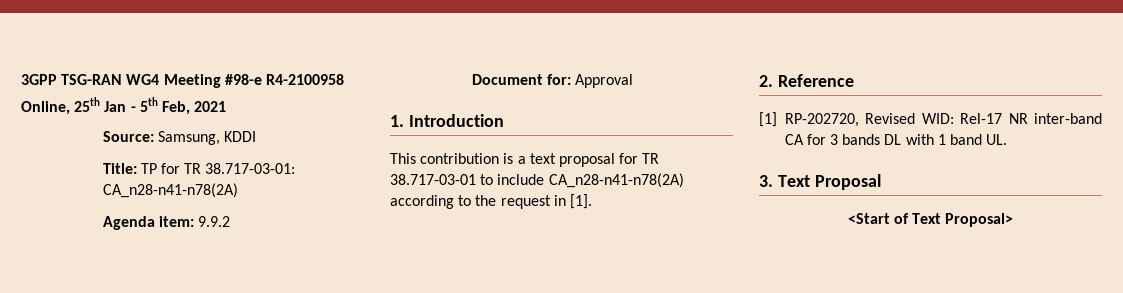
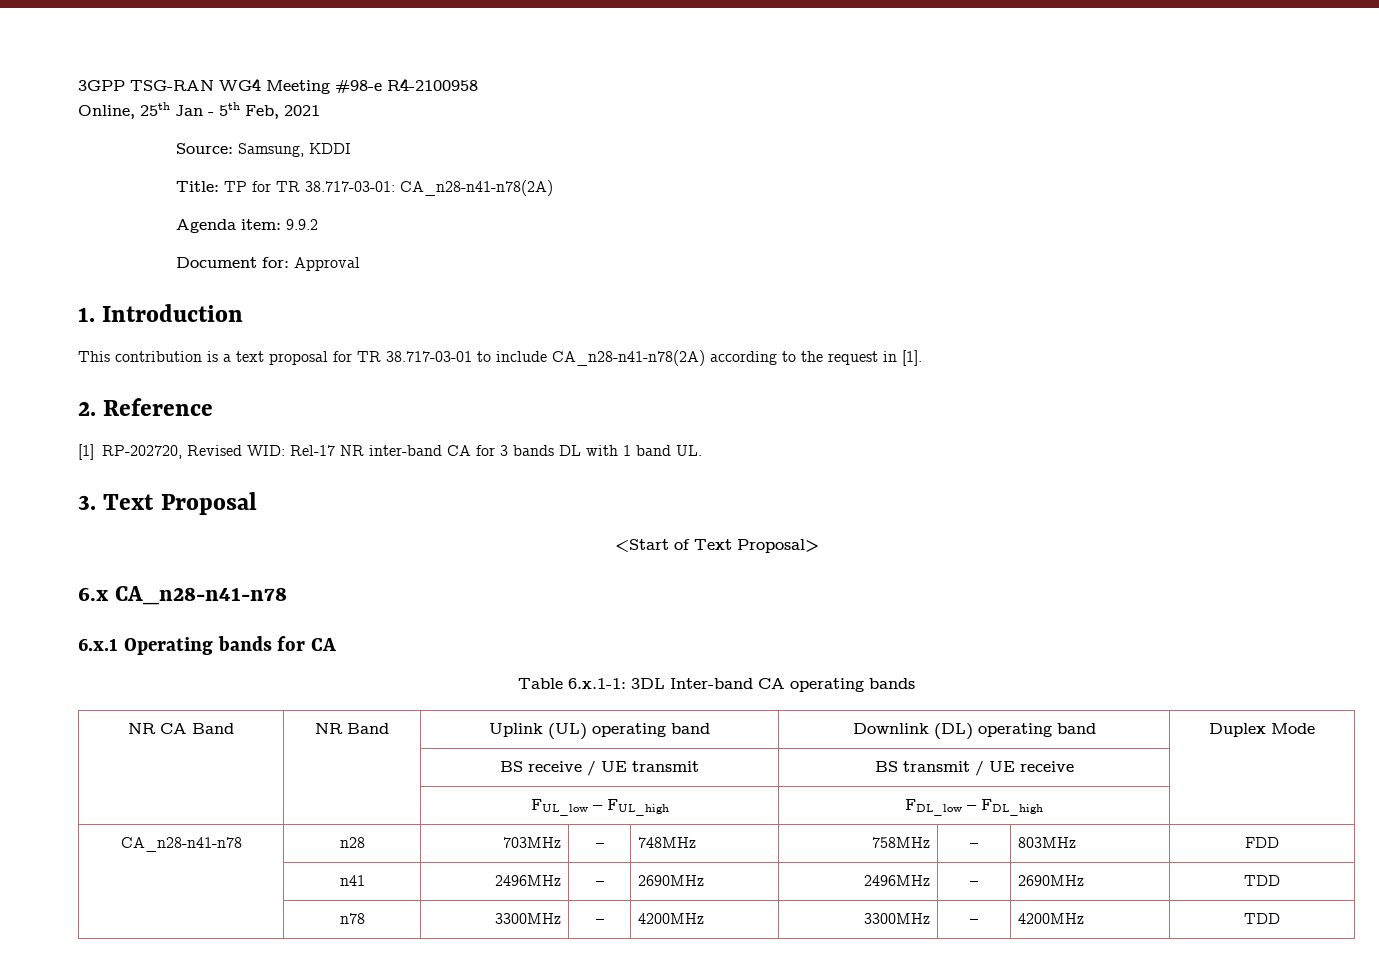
+ 6.x CA_n28-n41-n78
+ 6.x.1 Operating bands for CA
+ Table 6.x.1-1: 3DL Inter-band CA operating bands
+ NR CA Band | NR Band | Uplink (UL) operating band | Downlink (DL) operating band | Duplex Mode
+ | | BS receive / UE transmit | BS transmit / UE receive |
+ | | FUL_low – FUL_high | FDL_low – FDL_high |
+ CA_n28-n41-n78 | n28 | 703MHz | – | 748MHz | 758MHz | – | 803MHz | FDD
+ | n41 | 2496MHz | – | 2690MHz | 2496MHz | – | 2690MHz | TDD
+ | n78 | 3300MHz | – | 4200MHz | 3300MHz | – | 4200MHz | TDD

